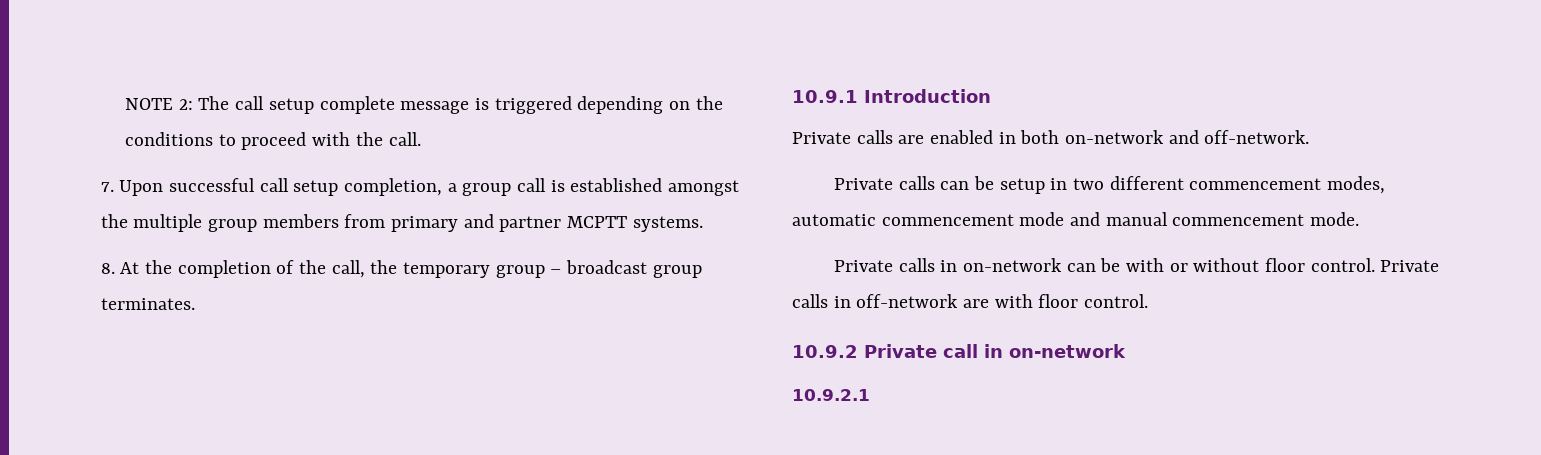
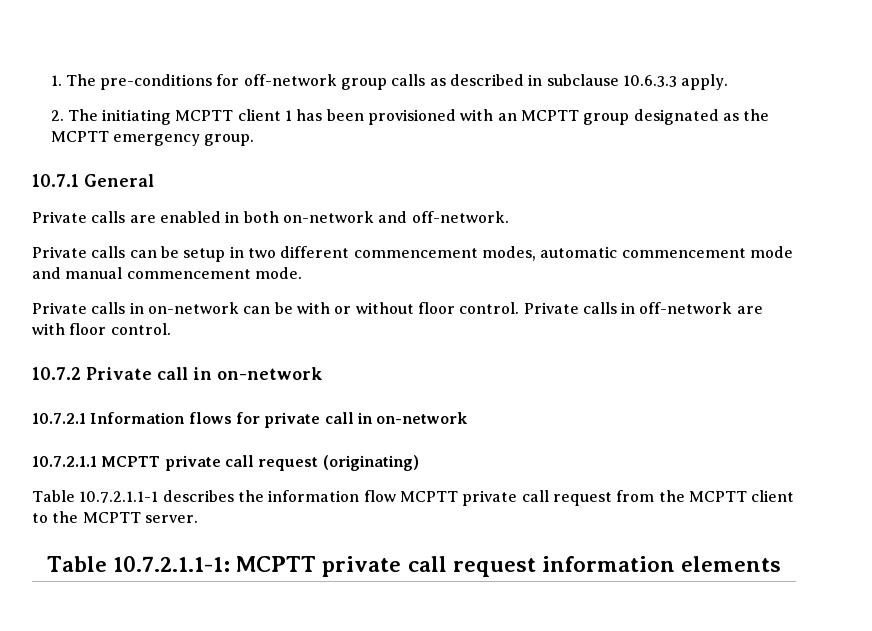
- NOTE 2: The call setup complete message is triggered depending on the conditions to proceed with the call.
- 7. Upon successful call setup completion, a group call is established amongst the multiple group members from primary and partner MCPTT systems.
- 8. At the completion of the call, the temporary group – broadcast group terminates.
- 10.9.1 Introduction
+ 1. The pre-conditions for off-network group calls as described in subclause 10.6.3.3 apply.
+ 2. The initiating MCPTT client 1 has been provisioned with an MCPTT group designated as the MCPTT emergency group.
+ 10.7.1 General
- 10.9.2 Private call in on-network
+ 10.7.2 Private call in on-network
- 10.9.2.1
+ 10.7.2.1 Information flows for private call in on-network
+ 10.7.2.1.1 MCPTT private call request (originating)
+ Table 10.7.2.1.1-1 describes the information flow MCPTT private call request from the MCPTT client to the MCPTT server.
+ Table 10.7.2.1.1-1: MCPTT private call request information elements

